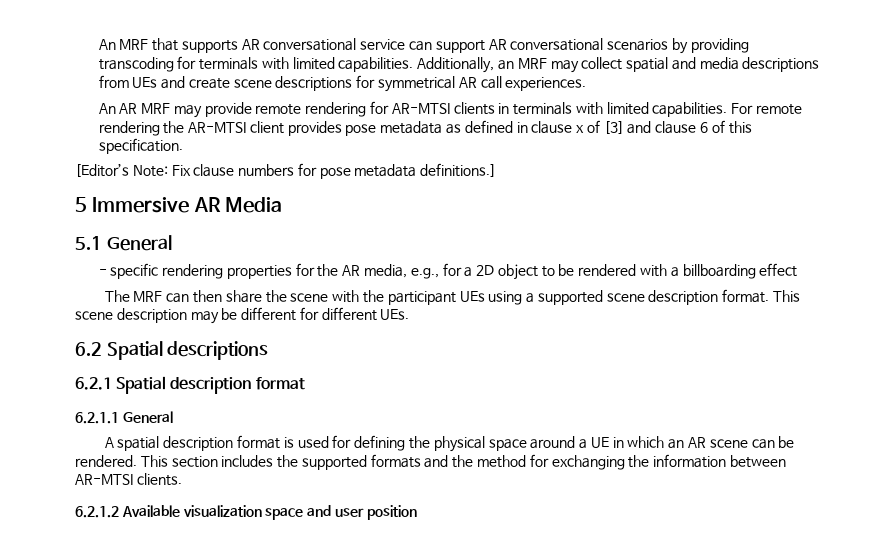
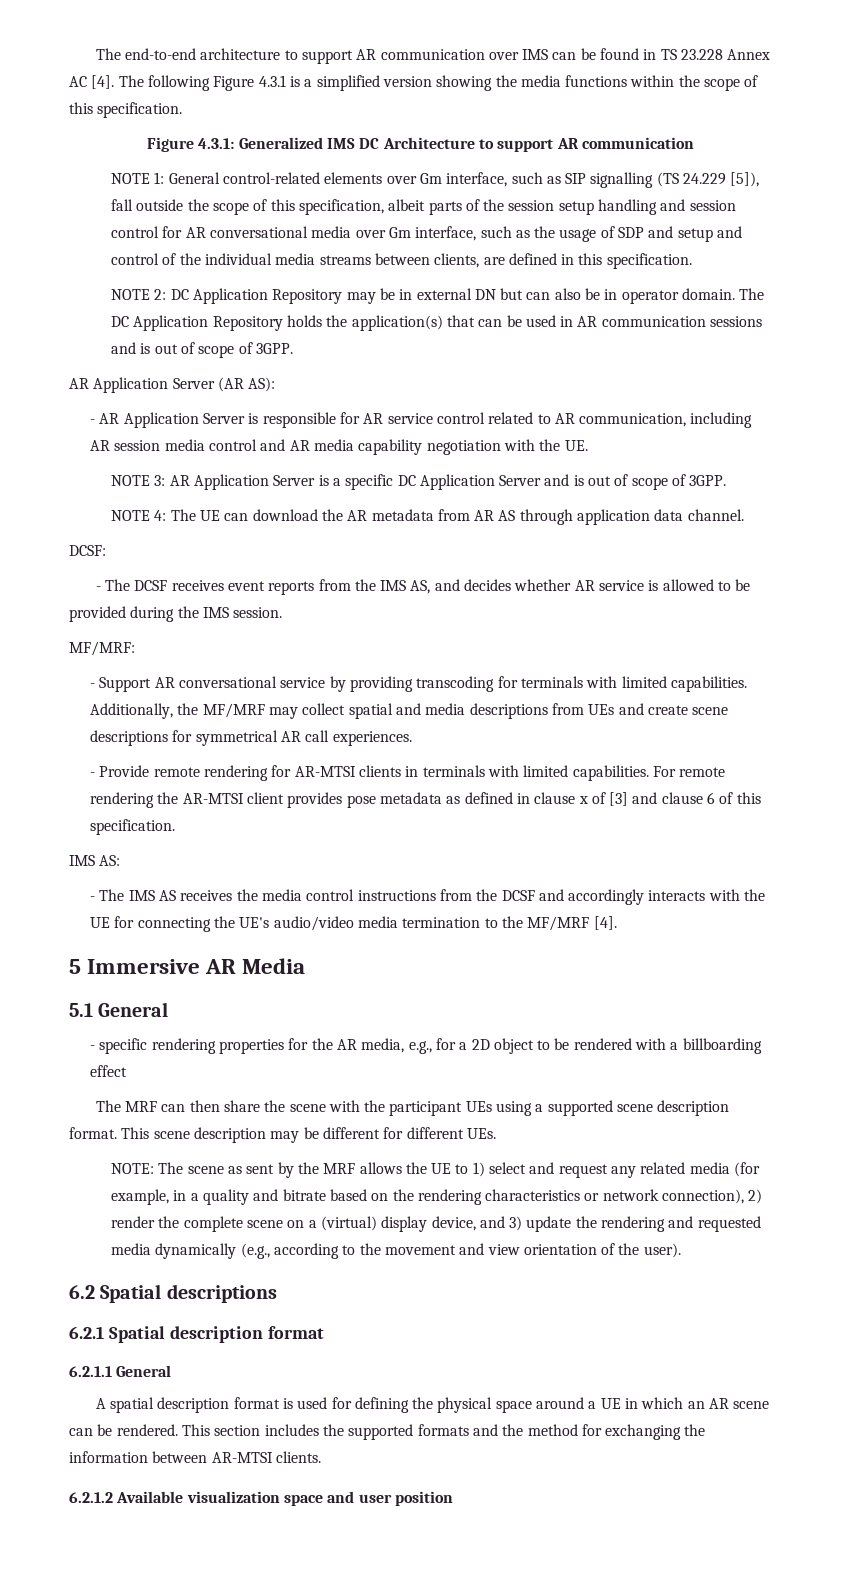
- An MRF that supports AR conversational service can support AR conversational scenarios by providing transcoding for terminals with limited capabilities.
+ The end-to-end architecture to support AR communication over IMS can be found in TS 23.228 Annex AC [4]. The following Figure 4.3.1 is a simplified version showing the media functions within the scope of this specification.
+ Figure 4.3.1: Generalized IMS DC Architecture to support AR communication
+ NOTE 1: General control-related elements over Gm interface, such as SIP signalling (TS 24.229 [5]), fall outside the scope of this specification, albeit parts of the session setup handling and session control for AR conversational media over Gm interface, such as the usage of SDP and setup and control of the individual media streams between clients, are defined in this specification.
+ NOTE 2: DC Application Repository may be in external DN but can also be in operator domain. The DC Application Repository holds the application(s) that can be used in AR communication sessions and is out of scope of 3GPP.
+ AR Application Server (AR AS):
+ - AR Application Server is responsible for AR service control related to AR communication, including AR session media control and AR media capability negotiation with the UE.
+ NOTE 3: AR Application Server is a specific DC Application Server and is out of scope of 3GPP.
+ NOTE 4: The UE can download the AR metadata from AR AS through application data channel.
+ DCSF:
+ - The DCSF receives event reports from the IMS AS, and decides whether AR service is allowed to be provided during the IMS session.
+ MF/MRF:
+ - Support AR conversational service by providing transcoding for terminals with limited capabilities.
- Additionally, an MRF may collect spatial and media descriptions from UEs and create scene descriptions for symmetrical AR call experiences.
+ Additionally, the MF/MRF may collect spatial and media descriptions from UEs and create scene descriptions for symmetrical AR call experiences.
- An AR MRF may provide remote rendering for AR-MTSI clients in terminals with limited capabilities.
+ - Provide remote rendering for AR-MTSI clients in terminals with limited capabilities.
- [Editor’s Note: Fix clause numbers for pose metadata definitions.]
+ IMS AS:
+ - The IMS AS receives the media control instructions from the DCSF and accordingly interacts with the UE for connecting the UE's audio/video media termination to the MF/MRF [4].
+ NOTE: The scene as sent by the MRF allows the UE to 1) select and request any related media (for example, in a quality and bitrate based on the rendering characteristics or network connection), 2) render the complete scene on a (virtual) display device, and 3) update the rendering and requested media dynamically (e.g., according to the movement and view orientation of the user).

